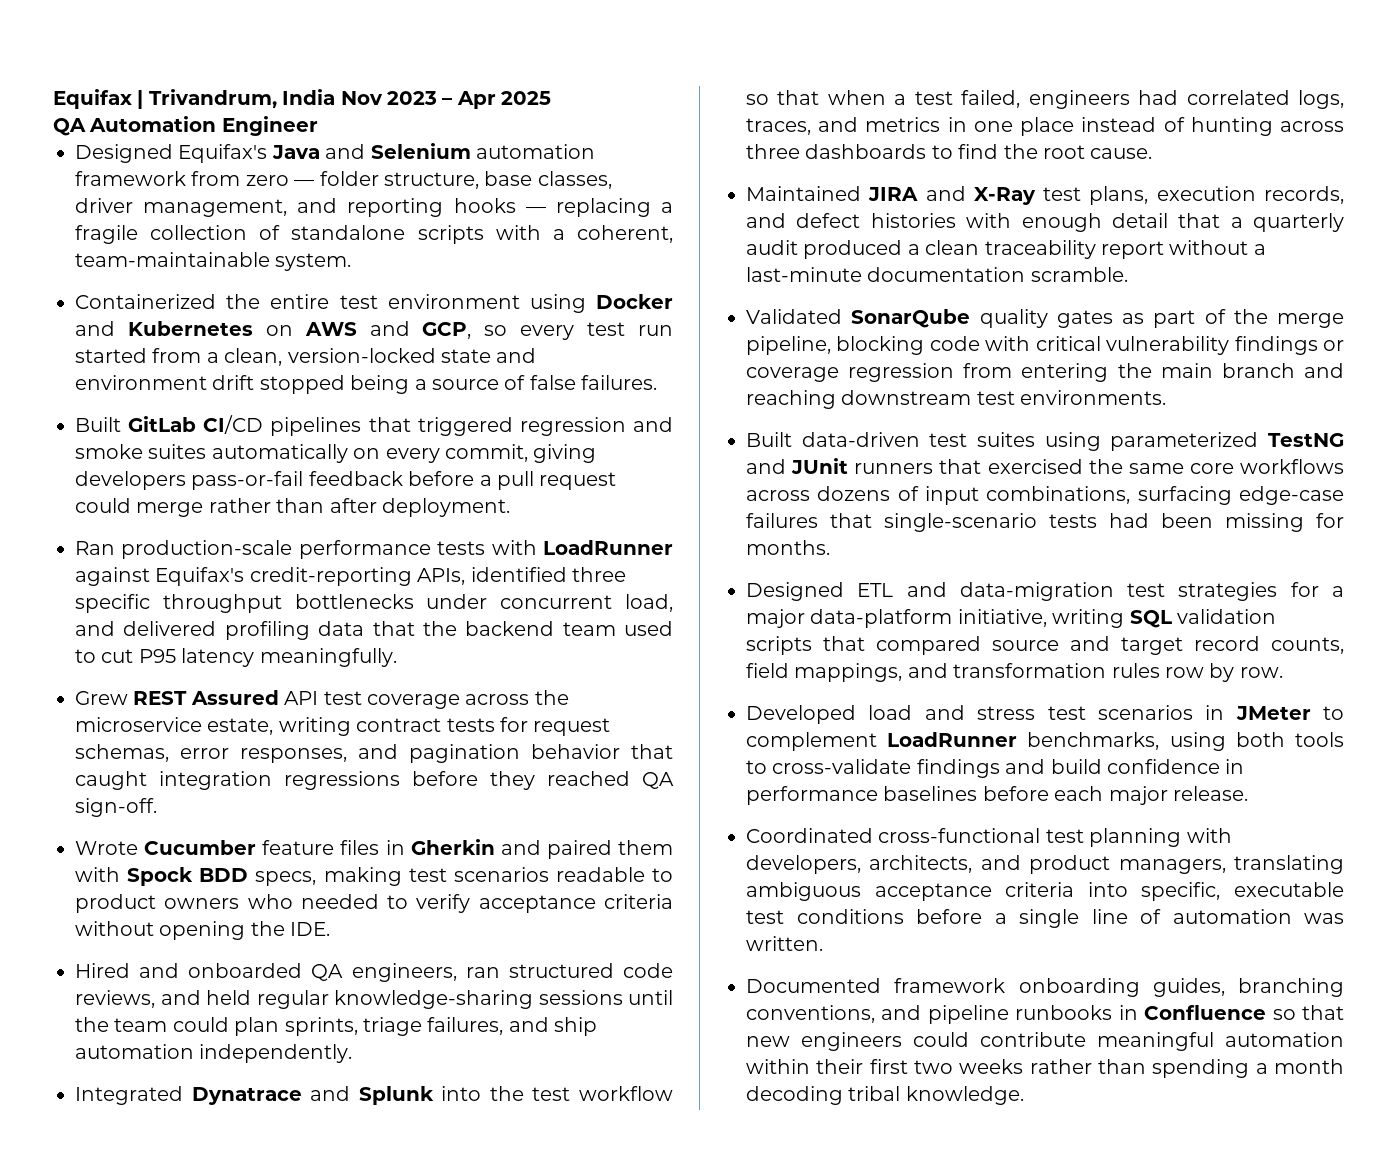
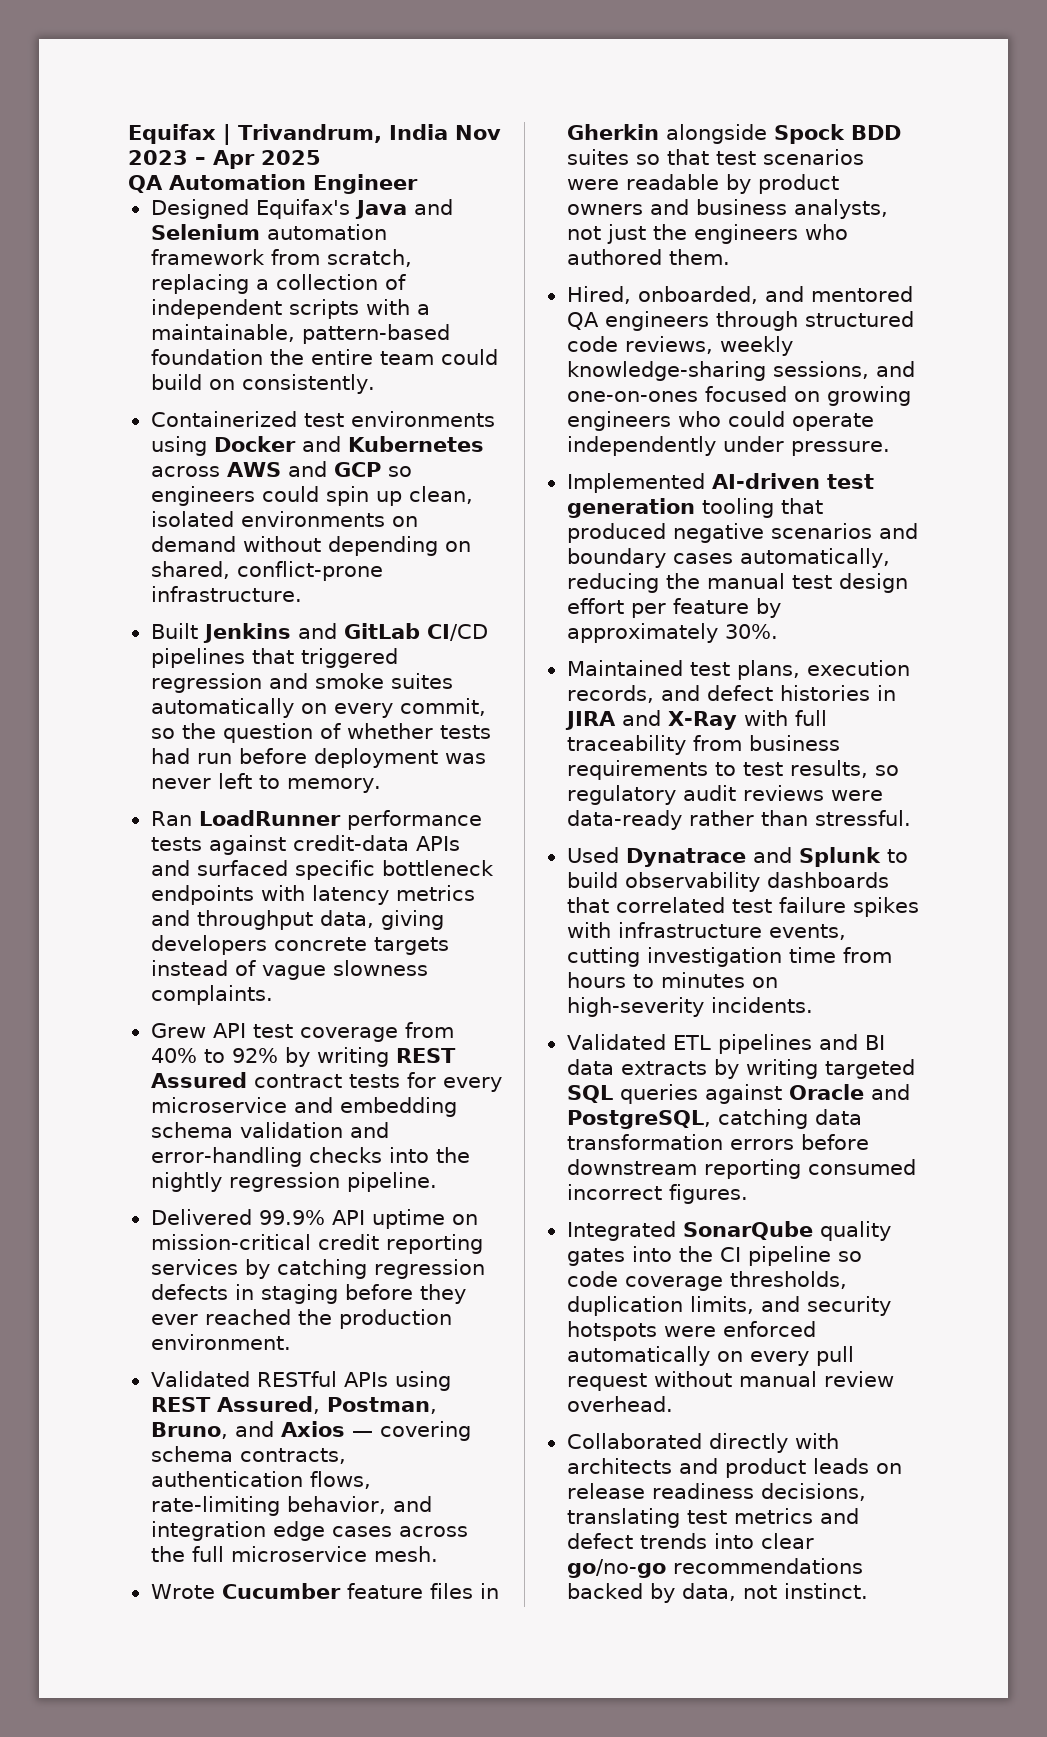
- Designed Equifax's Java and Selenium automation framework from zero — folder structure, base classes, driver management, and reporting hooks — replacing a fragile collection of standalone scripts with a coherent, team-maintainable system.
- Containerized the entire test environment using Docker and Kubernetes on AWS and GCP, so every test run started from a clean, version-locked state and environment drift stopped being a source of false failures.
- Built GitLab CI/CD pipelines that triggered regression and smoke suites automatically on every commit, giving developers pass-or-fail feedback before a pull request could merge rather than after deployment.
- Ran production-scale performance tests with LoadRunner against Equifax's credit-reporting APIs, identified three specific throughput bottlenecks under concurrent load, and delivered profiling data that the backend team used to cut P95 latency meaningfully.
+ Designed Equifax's Java and Selenium automation framework from scratch, replacing a collection of independent scripts with a maintainable, pattern-based foundation the entire team could build on consistently.
+ Containerized test environments using Docker and Kubernetes across AWS and GCP so engineers could spin up clean, isolated environments on demand without depending on shared, conflict-prone infrastructure.
+ Built Jenkins and GitLab CI/CD pipelines that triggered regression and smoke suites automatically on every commit, so the question of whether tests had run before deployment was never left to memory.
+ Ran LoadRunner performance tests against credit-data APIs and surfaced specific bottleneck endpoints with latency metrics and throughput data, giving developers concrete targets instead of vague slowness complaints.
- Grew REST Assured API test coverage across the microservice estate, writing contract tests for request schemas, error responses, and pagination behavior that caught integration regressions before they reached QA sign-off.
+ Grew API test coverage from 40% to 92% by writing REST Assured contract tests for every microservice and embedding schema validation and error-handling checks into the nightly regression pipeline.
+ Delivered 99.9% API uptime on mission-critical credit reporting services by catching regression defects in staging before they ever reached the production environment.
+ Validated RESTful APIs using REST Assured, Postman, Bruno, and Axios — covering schema contracts, authentication flows, rate-limiting behavior, and integration edge cases across the full microservice mesh.
- Wrote Cucumber feature files in Gherkin and paired them with Spock BDD specs, making test scenarios readable to product owners who needed to verify acceptance criteria without opening the IDE.
- Hired and onboarded QA engineers, ran structured code reviews, and held regular knowledge-sharing sessions until the team could plan sprints, triage failures, and ship automation independently.
- Integrated Dynatrace and Splunk into the test workflow so that when a test failed, engineers had correlated logs, traces, and metrics in one place instead of hunting across three dashboards to find the root cause.
- Maintained JIRA and X-Ray test plans, execution records, and defect histories with enough detail that a quarterly audit produced a clean traceability report without a last-minute documentation scramble.
- Validated SonarQube quality gates as part of the merge pipeline, blocking code with critical vulnerability findings or coverage regression from entering the main branch and reaching downstream test environments.
- Built data-driven test suites using parameterized TestNG and JUnit runners that exercised the same core workflows across dozens of input combinations, surfacing edge-case failures that single-scenario tests had been missing for months.
- Designed ETL and data-migration test strategies for a major data-platform initiative, writing SQL validation scripts that compared source and target record counts, field mappings, and transformation rules row by row.
- Developed load and stress test scenarios in JMeter to complement LoadRunner benchmarks, using both tools to cross-validate findings and build confidence in performance baselines before each major release.
- Coordinated cross-functional test planning with developers, architects, and product managers, translating ambiguous acceptance criteria into specific, executable test conditions before a single line of automation was written.
- Documented framework onboarding guides, branching conventions, and pipeline runbooks in Confluence so that new engineers could contribute meaningful automation within their first two weeks rather than spending a month decoding tribal knowledge.
+ Wrote Cucumber feature files in Gherkin alongside Spock BDD suites so that test scenarios were readable by product owners and business analysts, not just the engineers who authored them.
+ Hired, onboarded, and mentored QA engineers through structured code reviews, weekly knowledge-sharing sessions, and one-on-ones focused on growing engineers who could operate independently under pressure.
+ Implemented AI-driven test generation tooling that produced negative scenarios and boundary cases automatically, reducing the manual test design effort per feature by approximately 30%.
+ Maintained test plans, execution records, and defect histories in JIRA and X-Ray with full traceability from business requirements to test results, so regulatory audit reviews were data-ready rather than stressful.
+ Used Dynatrace and Splunk to build observability dashboards that correlated test failure spikes with infrastructure events, cutting investigation time from hours to minutes on high-severity incidents.
+ Validated ETL pipelines and BI data extracts by writing targeted SQL queries against Oracle and PostgreSQL, catching data transformation errors before downstream reporting consumed incorrect figures.
+ Integrated SonarQube quality gates into the CI pipeline so code coverage thresholds, duplication limits, and security hotspots were enforced automatically on every pull request without manual review overhead.
+ Collaborated directly with architects and product leads on release readiness decisions, translating test metrics and defect trends into clear go/no-go recommendations backed by data, not instinct.

